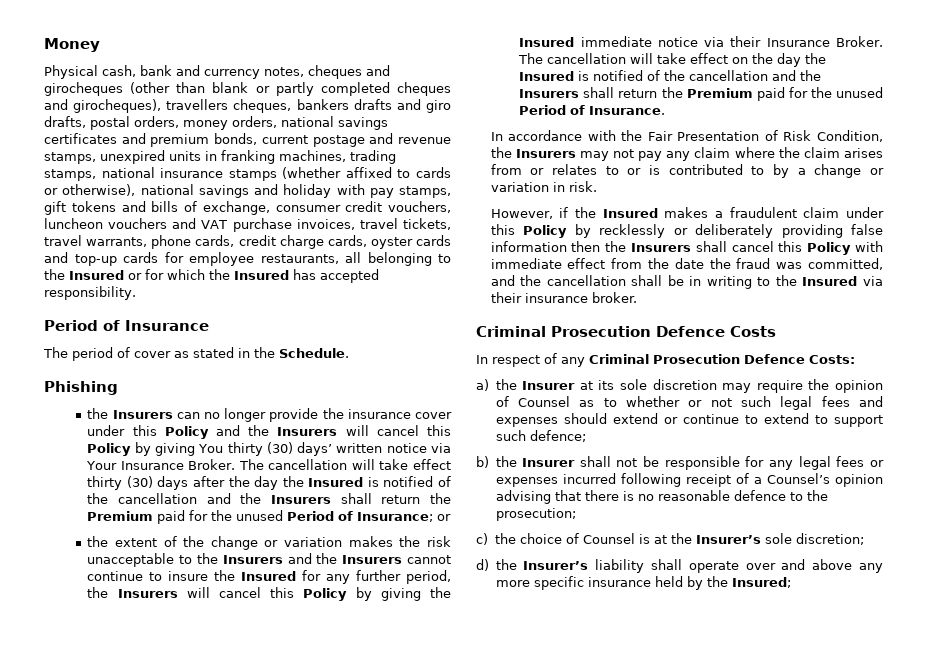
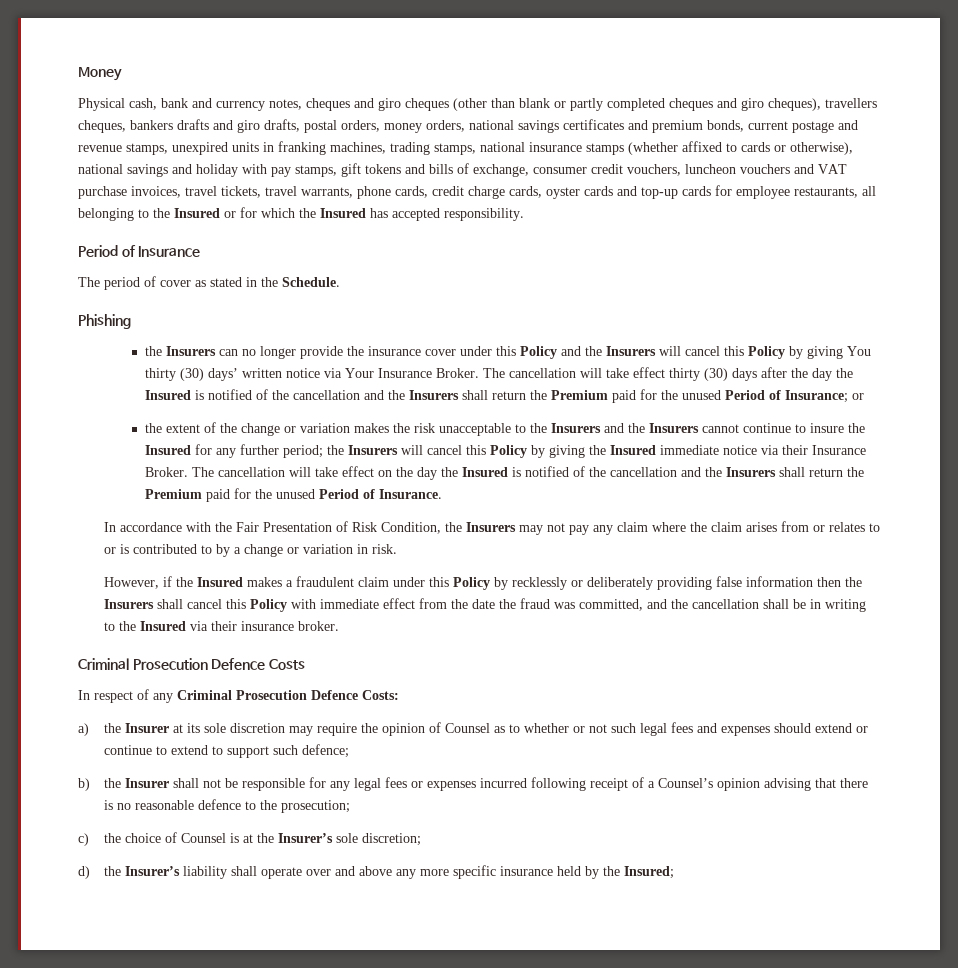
- Physical cash, bank and currency notes, cheques and girocheques (other than blank or partly completed cheques and girocheques), travellers cheques, bankers drafts and giro drafts, postal orders, money orders, national savings certificates and premium bonds, current postage and revenue stamps, unexpired units in franking machines, trading stamps, national insurance stamps (whether affixed to cards or otherwise), national savings and holiday with pay stamps, gift tokens and bills of exchange, consumer credit vouchers, luncheon vouchers and VAT purchase invoices, travel tickets, travel warrants, phone cards, credit charge cards, oyster cards and top-up cards for employee restaurants, all belonging to the Insured or for which the Insured has accepted responsibility.
+ Physical cash, bank and currency notes, cheques and giro cheques (other than blank or partly completed cheques and giro cheques), travellers cheques, bankers drafts and giro drafts, postal orders, money orders, national savings certificates and premium bonds, current postage and revenue stamps, unexpired units in franking machines, trading stamps, national insurance stamps (whether affixed to cards or otherwise), national savings and holiday with pay stamps, gift tokens and bills of exchange, consumer credit vouchers, luncheon vouchers and VAT purchase invoices, travel tickets, travel warrants, phone cards, credit charge cards, oyster cards and top-up cards for employee restaurants, all belonging to the Insured or for which the Insured has accepted responsibility.
- the extent of the change or variation makes the risk unacceptable to the Insurers and the Insurers cannot continue to insure the Insured for any further period, the Insurers will cancel this Policy by giving the Insured immediate notice via their Insurance Broker.
+ the extent of the change or variation makes the risk unacceptable to the Insurers and the Insurers cannot continue to insure the Insured for any further period; the Insurers will cancel this Policy by giving the Insured immediate notice via their Insurance Broker.

